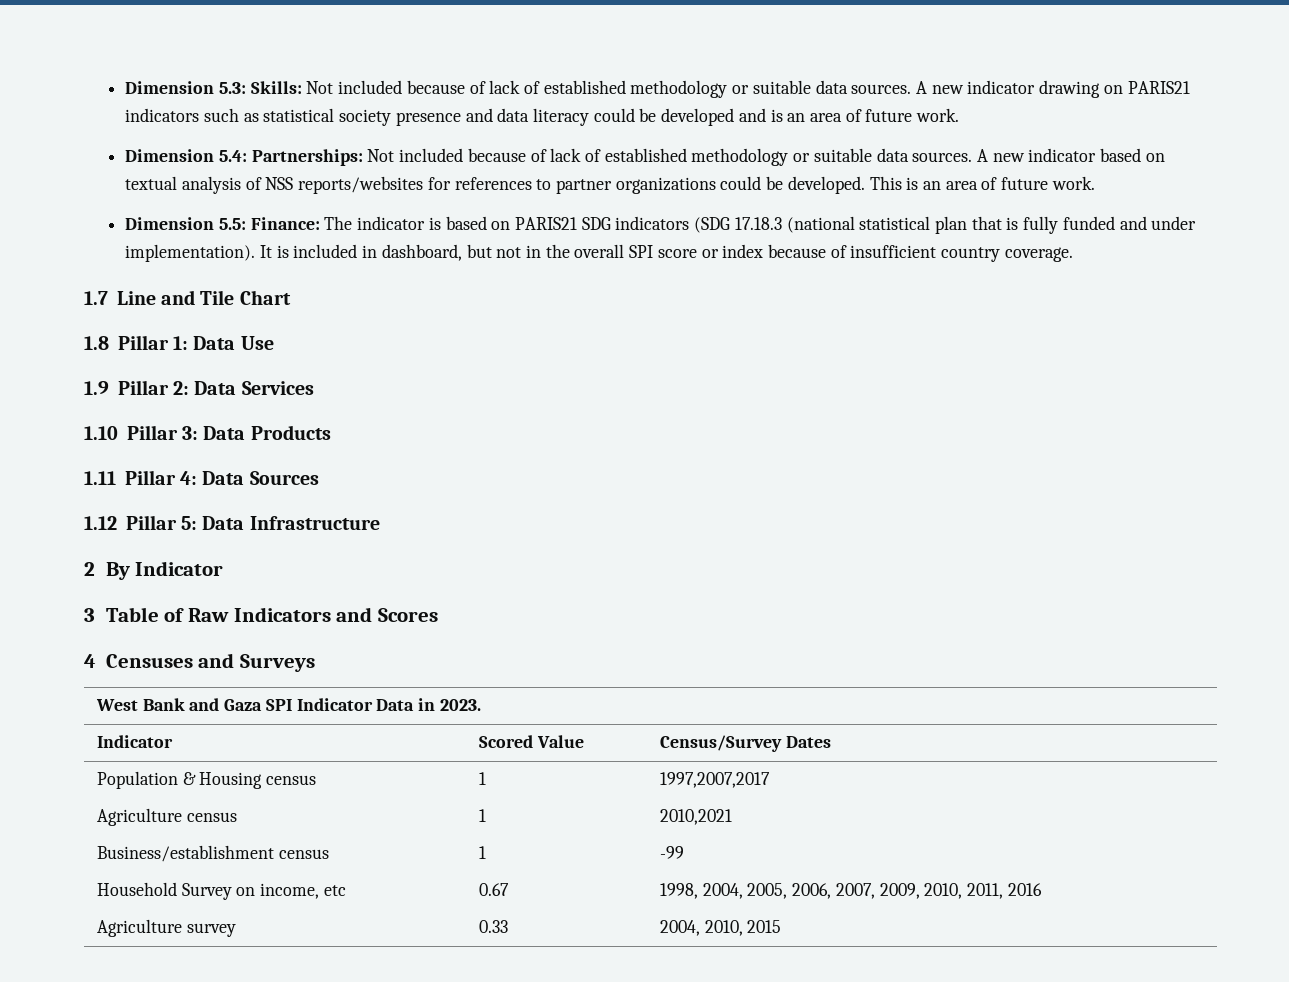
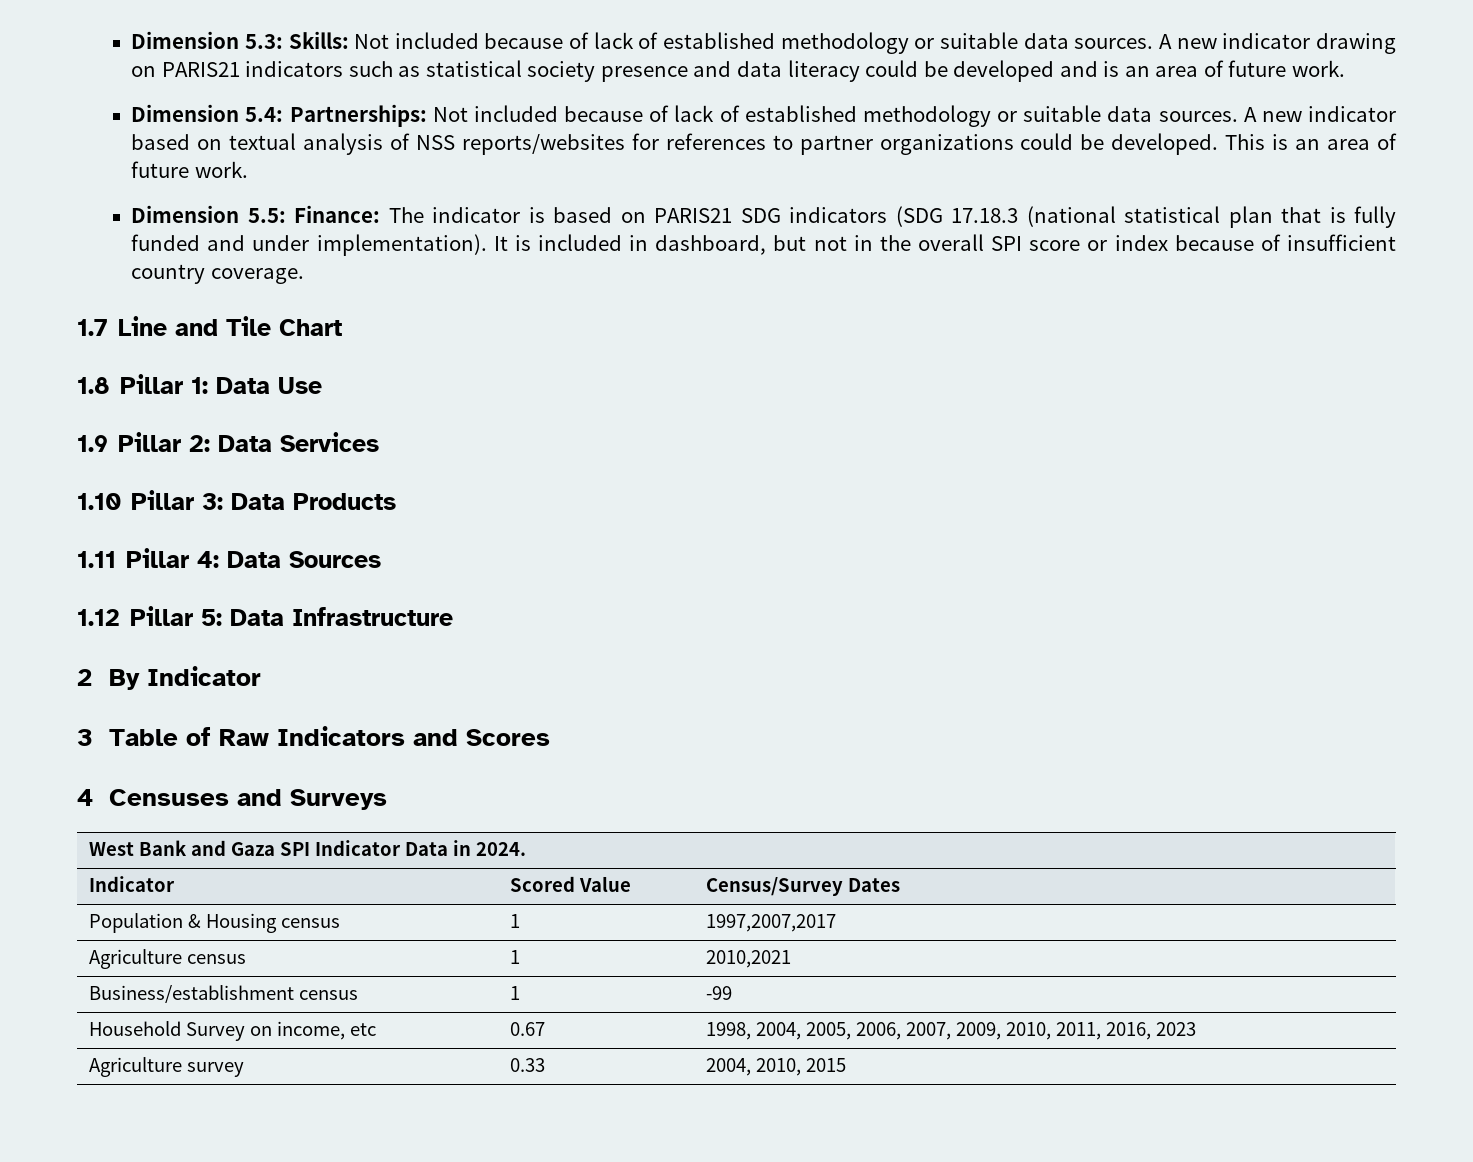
- West Bank and Gaza SPI Indicator Data in 2023.
+ West Bank and Gaza SPI Indicator Data in 2024.
- Household Survey on income, etc | 0.67 | 1998, 2004, 2005, 2006, 2007, 2009, 2010, 2011, 2016
+ Household Survey on income, etc | 0.67 | 1998, 2004, 2005, 2006, 2007, 2009, 2010, 2011, 2016, 2023

